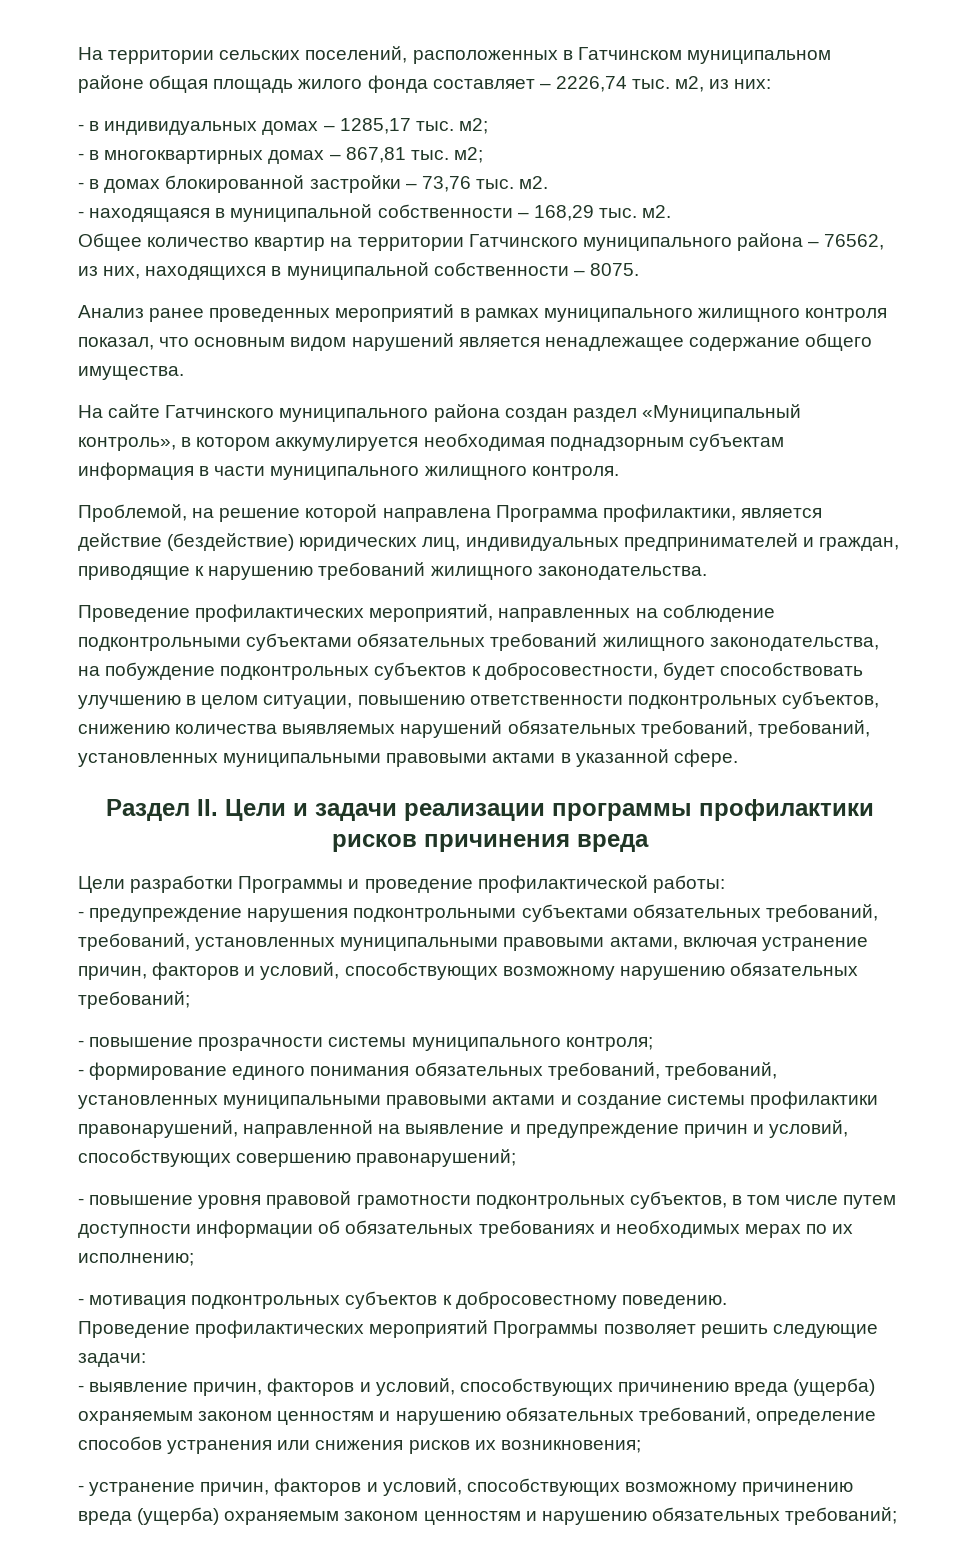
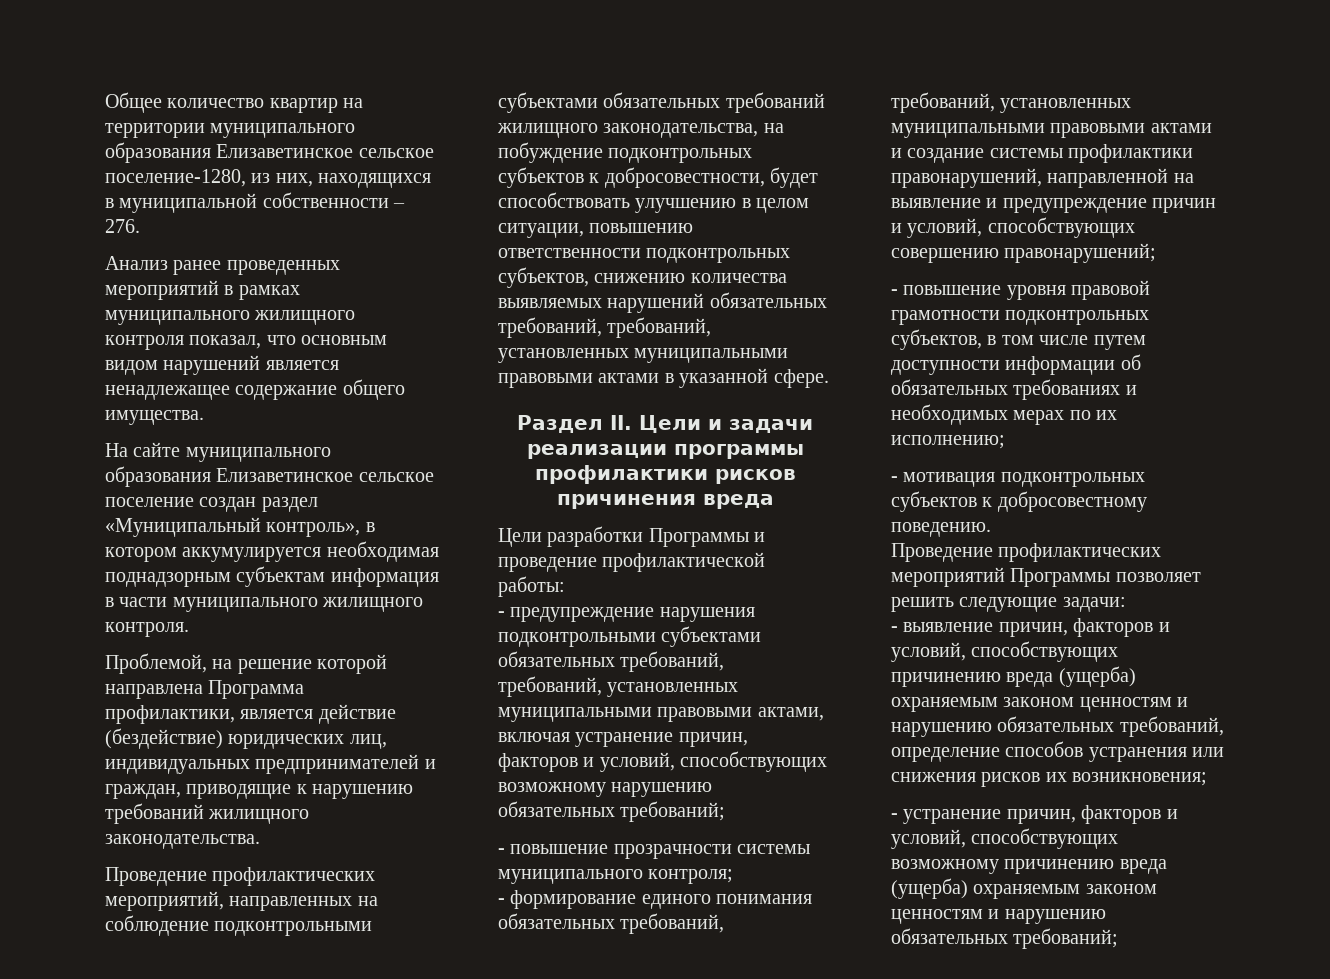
- На территории сельских поселений, расположенных в Гатчинском муниципальном районе общая площадь жилого фонда составляет – 2226,74 тыс. м2, из них:
- - в индивидуальных домах – 1285,17 тыс. м2;
- - в многоквартирных домах – 867,81 тыс. м2;
- - в домах блокированной застройки – 73,76 тыс. м2.
- - находящаяся в муниципальной собственности – 168,29 тыс. м2.
- Общее количество квартир на территории Гатчинского муниципального района – 76562, из них, находящихся в муниципальной собственности – 8075.
+ Общее количество квартир на территории муниципального образования Елизаветинское сельское поселение-1280, из них, находящихся в муниципальной собственности – 276.
- На сайте Гатчинского муниципального района создан раздел «Муниципальный контроль», в котором аккумулируется необходимая поднадзорным субъектам информация в части муниципального жилищного контроля.
+ На сайте муниципального образования Елизаветинское сельское поселение создан раздел «Муниципальный контроль», в котором аккумулируется необходимая поднадзорным субъектам информация в части муниципального жилищного контроля.

